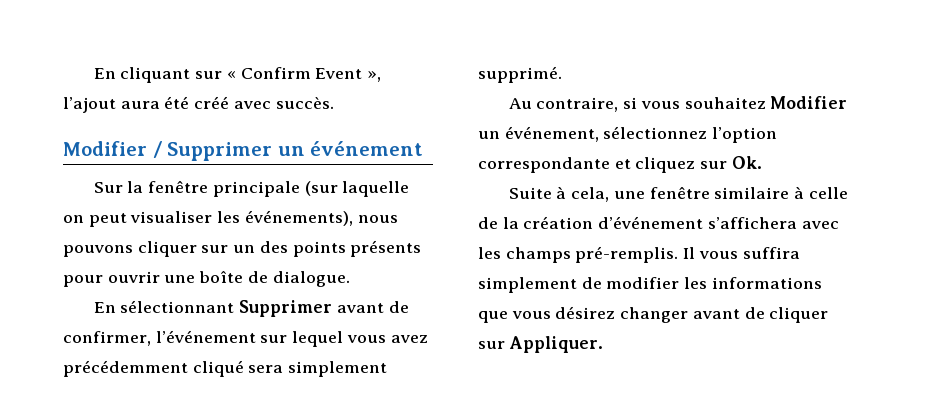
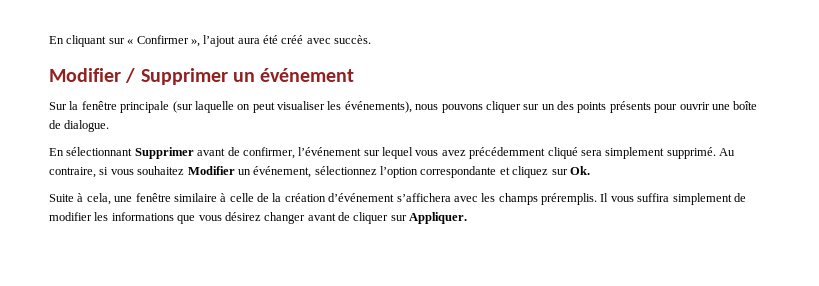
- En cliquant sur « Confirm Event », l’ajout aura été créé avec succès.
+ En cliquant sur « Confirmer », l’ajout aura été créé avec succès.
- En sélectionnant Supprimer avant de confirmer, l’événement sur lequel vous avez précédemment cliqué sera simplement supprimé.
- Au contraire, si vous souhaitez Modifier un événement, sélectionnez l’option correspondante et cliquez sur Ok.
+ En sélectionnant Supprimer avant de confirmer, l’événement sur lequel vous avez précédemment cliqué sera simplement supprimé. Au contraire, si vous souhaitez Modifier un événement, sélectionnez l’option correspondante et cliquez sur Ok.
- Suite à cela, une fenêtre similaire à celle de la création d’événement s’affichera avec les champs pré-remplis.
+ Suite à cela, une fenêtre similaire à celle de la création d’événement s’affichera avec les champs préremplis.

